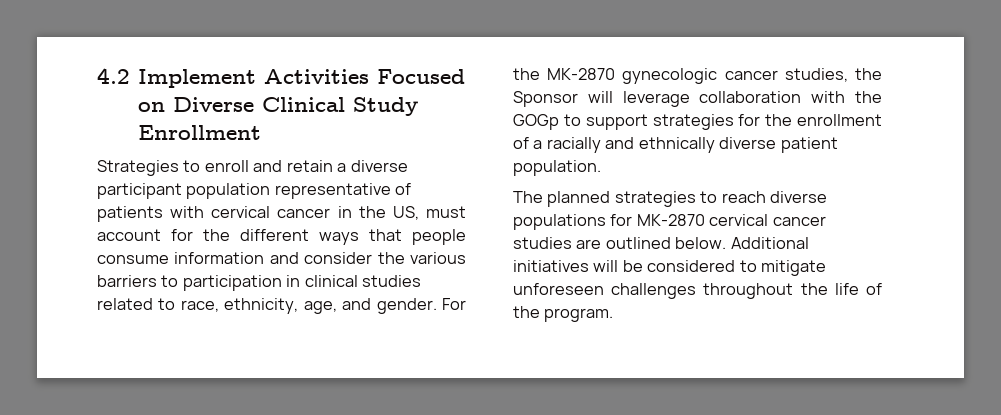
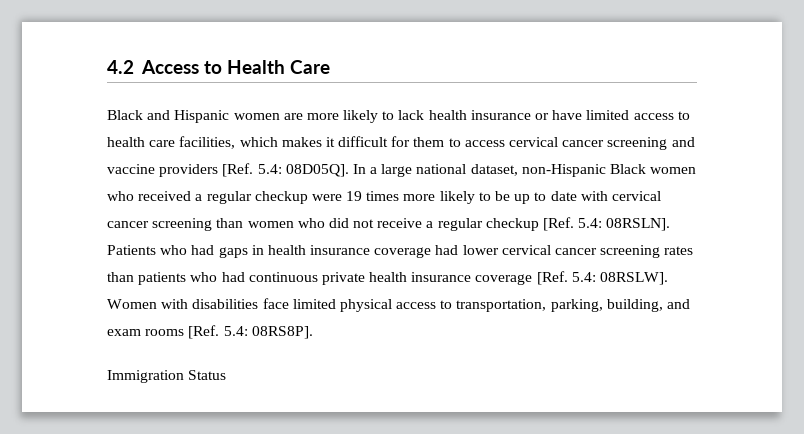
- 4.2 Implement Activities Focused on Diverse Clinical Study Enrollment
- Strategies to enroll and retain a diverse participant population representative of patients with cervical cancer in the US, must account for the different ways that people consume information and consider the various barriers to participation in clinical studies related to race, ethnicity, age, and gender. For the MK-2870 gynecologic cancer studies, the Sponsor will leverage collaboration with the GOGp to support strategies for the enrollment of a racially and ethnically diverse patient population.
- The planned strategies to reach diverse populations for MK-2870 cervical cancer studies are outlined below. Additional initiatives will be considered to mitigate unforeseen challenges throughout the life of the program.
+ 4.2 Access to Health Care
+ Black and Hispanic women are more likely to lack health insurance or have limited access to health care facilities, which makes it difficult for them to access cervical cancer screening and vaccine providers [Ref. 5.4: 08D05Q]. In a large national dataset, non-Hispanic Black women who received a regular checkup were 19 times more likely to be up to date with cervical cancer screening than women who did not receive a regular checkup [Ref. 5.4: 08RSLN]. Patients who had gaps in health insurance coverage had lower cervical cancer screening rates than patients who had continuous private health insurance coverage [Ref. 5.4: 08RSLW]. Women with disabilities face limited physical access to transportation, parking, building, and exam rooms [Ref. 5.4: 08RS8P].
+ Immigration Status

